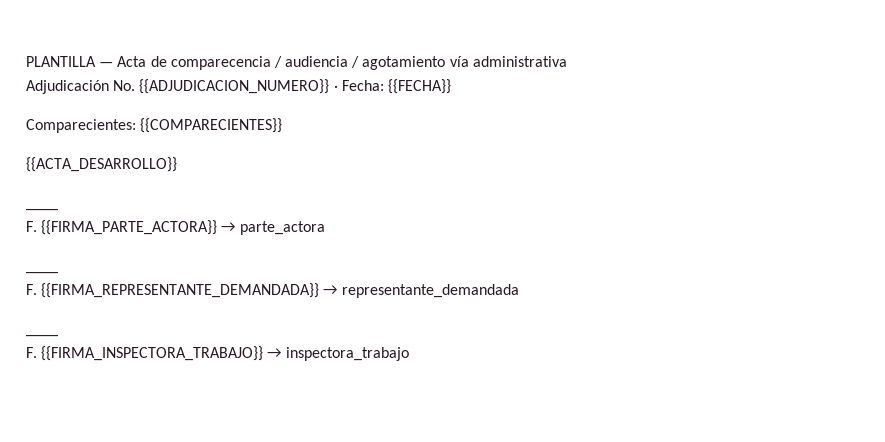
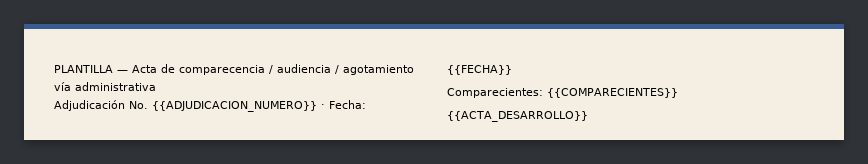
  {{ACTA_DESARROLLO}}
- ____
- F. {{FIRMA_PARTE_ACTORA}} → parte_actora
- ____
- F. {{FIRMA_REPRESENTANTE_DEMANDADA}} → representante_demandada
- ____
- F. {{FIRMA_INSPECTORA_TRABAJO}} → inspectora_trabajo

